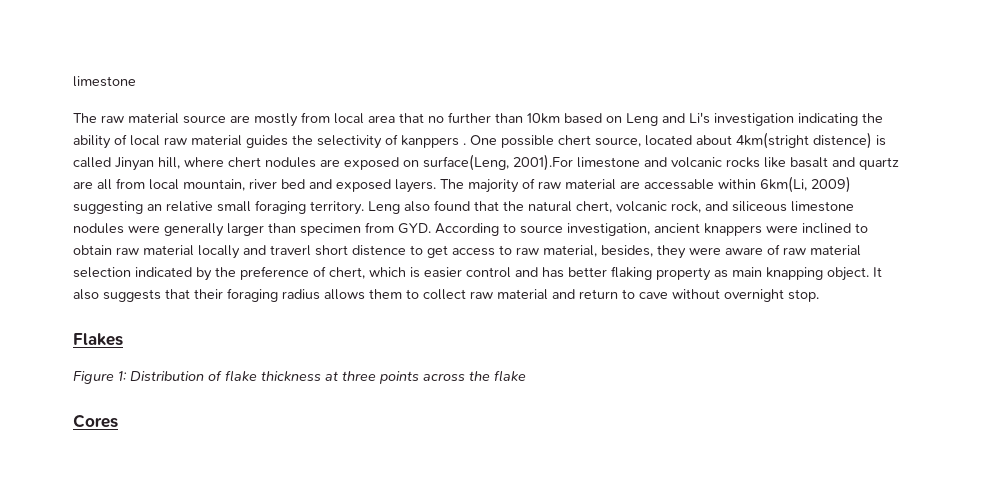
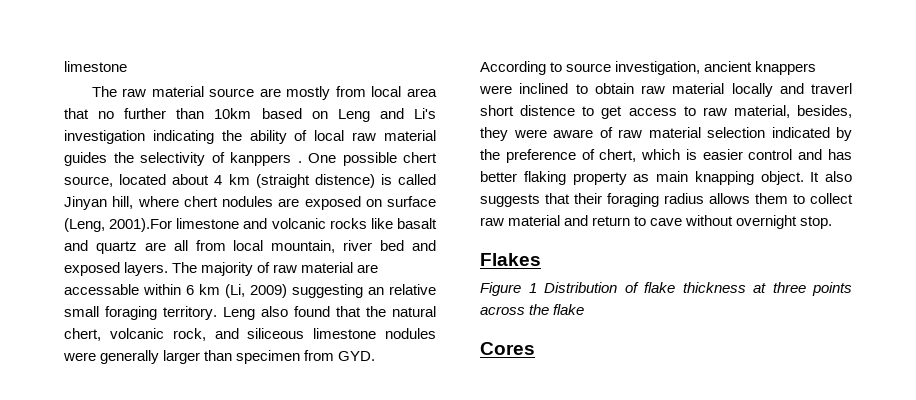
- One possible chert source, located about 4km(stright distence) is called Jinyan hill, where chert nodules are exposed on surface(Leng, 2001).For limestone and volcanic rocks like basalt and quartz are all from local mountain, river bed and exposed layers.
+ One possible chert source, located about 4 km (straight distence) is called Jinyan hill, where chert nodules are exposed on surface (Leng, 2001).For limestone and volcanic rocks like basalt and quartz are all from local mountain, river bed and exposed layers.
- The majority of raw material are accessable within 6km(Li, 2009) suggesting an relative small foraging territory.
+ The majority of raw material are accessable within 6 km (Li, 2009) suggesting an relative small foraging territory.
- Figure 1: Distribution of flake thickness at three points across the flake
+ Figure 1 Distribution of flake thickness at three points across the flake

